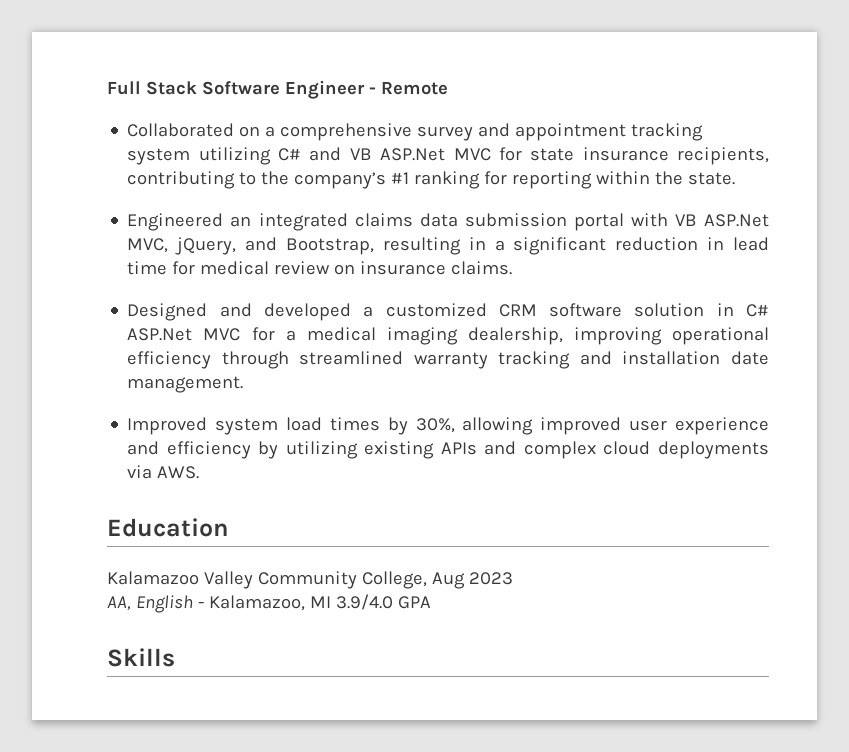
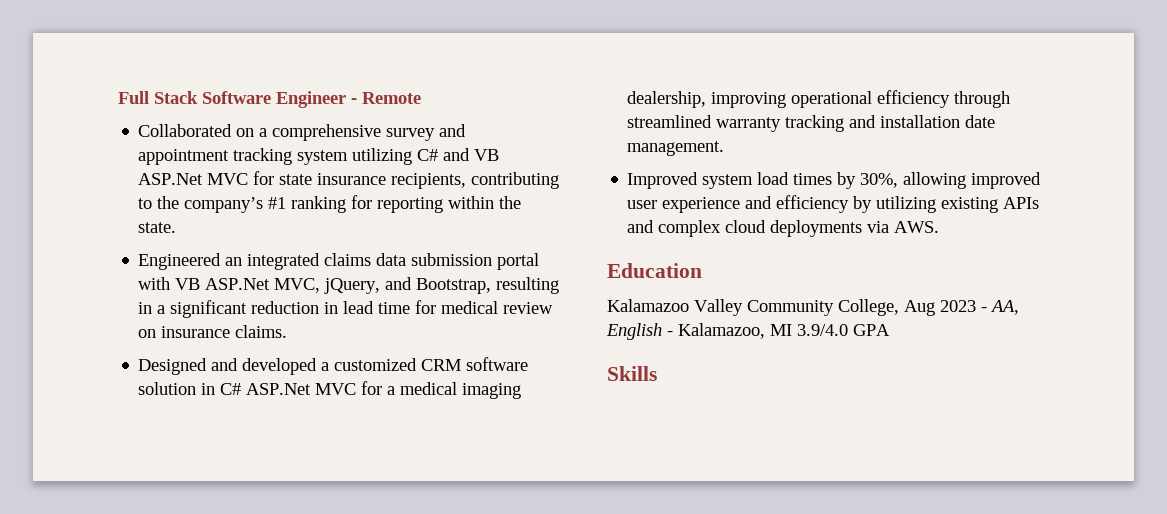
- Kalamazoo Valley Community College, Aug 2023
- AA, English - Kalamazoo, MI 3.9/4.0 GPA
+ Kalamazoo Valley Community College, Aug 2023 - AA, English - Kalamazoo, MI 3.9/4.0 GPA

